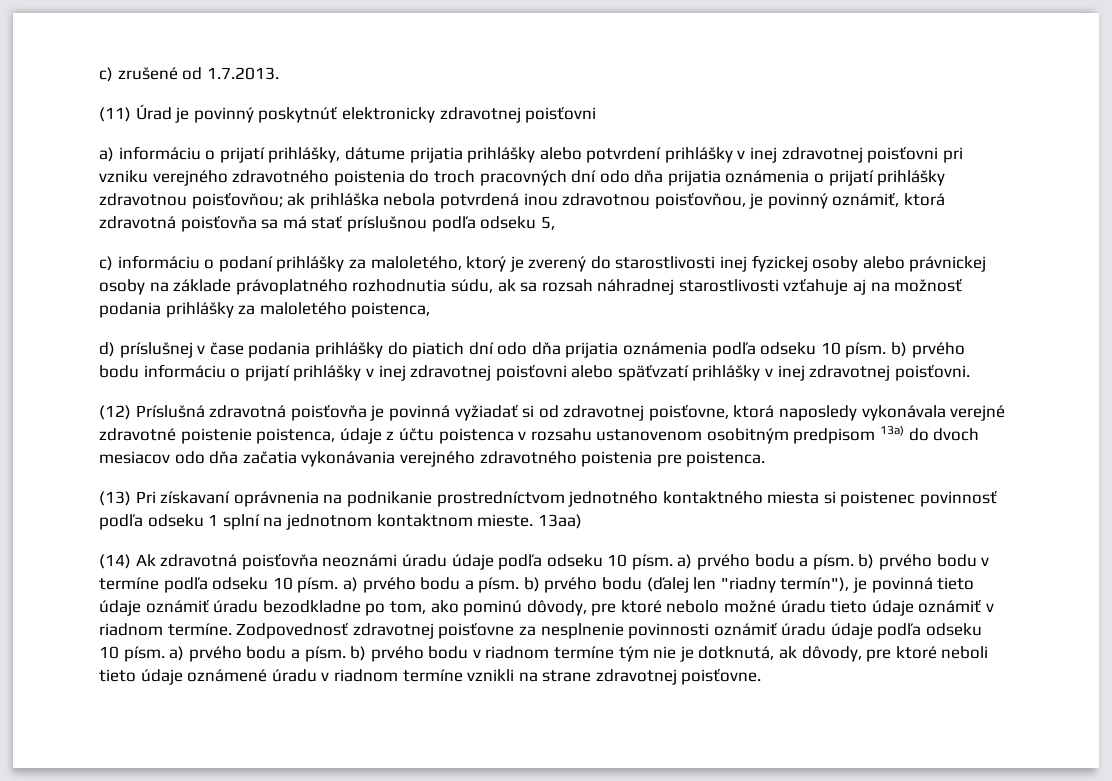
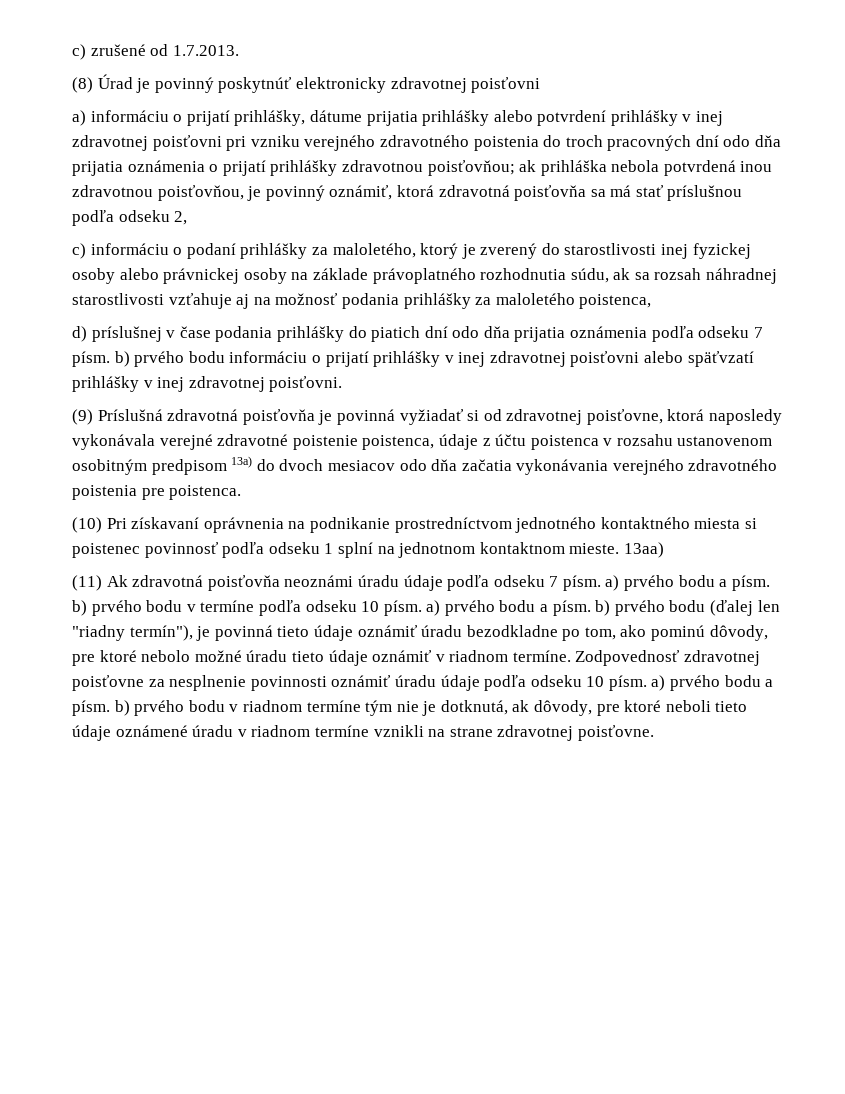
- (11) Úrad je povinný poskytnúť elektronicky zdravotnej poisťovni
+ (8) Úrad je povinný poskytnúť elektronicky zdravotnej poisťovni
- a) informáciu o prijatí prihlášky, dátume prijatia prihlášky alebo potvrdení prihlášky v inej zdravotnej poisťovni pri vzniku verejného zdravotného poistenia do troch pracovných dní odo dňa prijatia oznámenia o prijatí prihlášky zdravotnou poisťovňou; ak prihláška nebola potvrdená inou zdravotnou poisťovňou, je povinný oznámiť, ktorá zdravotná poisťovňa sa má stať príslušnou podľa odseku 5,
+ a) informáciu o prijatí prihlášky, dátume prijatia prihlášky alebo potvrdení prihlášky v inej zdravotnej poisťovni pri vzniku verejného zdravotného poistenia do troch pracovných dní odo dňa prijatia oznámenia o prijatí prihlášky zdravotnou poisťovňou; ak prihláška nebola potvrdená inou zdravotnou poisťovňou, je povinný oznámiť, ktorá zdravotná poisťovňa sa má stať príslušnou podľa odseku 2,
- d) príslušnej v čase podania prihlášky do piatich dní odo dňa prijatia oznámenia podľa odseku 10 písm. b) prvého bodu informáciu o prijatí prihlášky v inej zdravotnej poisťovni alebo späťvzatí prihlášky v inej zdravotnej poisťovni.
+ d) príslušnej v čase podania prihlášky do piatich dní odo dňa prijatia oznámenia podľa odseku 7 písm. b) prvého bodu informáciu o prijatí prihlášky v inej zdravotnej poisťovni alebo späťvzatí prihlášky v inej zdravotnej poisťovni.
- (12) Príslušná zdravotná poisťovňa je povinná vyžiadať si od zdravotnej poisťovne, ktorá naposledy vykonávala verejné zdravotné poistenie poistenca, údaje z účtu poistenca v rozsahu ustanovenom osobitným predpisom 13a) do dvoch mesiacov odo dňa začatia vykonávania verejného zdravotného poistenia pre poistenca.
+ (9) Príslušná zdravotná poisťovňa je povinná vyžiadať si od zdravotnej poisťovne, ktorá naposledy vykonávala verejné zdravotné poistenie poistenca, údaje z účtu poistenca v rozsahu ustanovenom osobitným predpisom 13a) do dvoch mesiacov odo dňa začatia vykonávania verejného zdravotného poistenia pre poistenca.
- (13) Pri získavaní oprávnenia na podnikanie prostredníctvom jednotného kontaktného miesta si poistenec povinnosť podľa odseku 1 splní na jednotnom kontaktnom mieste.
+ (10) Pri získavaní oprávnenia na podnikanie prostredníctvom jednotného kontaktného miesta si poistenec povinnosť podľa odseku 1 splní na jednotnom kontaktnom mieste.
- (14) Ak zdravotná poisťovňa neoznámi úradu údaje podľa odseku 10 písm. a) prvého bodu a písm. b) prvého bodu v termíne podľa odseku 10 písm. a) prvého bodu a písm. b) prvého bodu (ďalej len "riadny termín"), je povinná tieto údaje oznámiť úradu bezodkladne po tom, ako pominú dôvody, pre ktoré nebolo možné úradu tieto údaje oznámiť v riadnom termíne.
+ (11) Ak zdravotná poisťovňa neoznámi úradu údaje podľa odseku 7 písm. a) prvého bodu a písm. b) prvého bodu v termíne podľa odseku 10 písm. a) prvého bodu a písm. b) prvého bodu (ďalej len "riadny termín"), je povinná tieto údaje oznámiť úradu bezodkladne po tom, ako pominú dôvody, pre ktoré nebolo možné úradu tieto údaje oznámiť v riadnom termíne.

